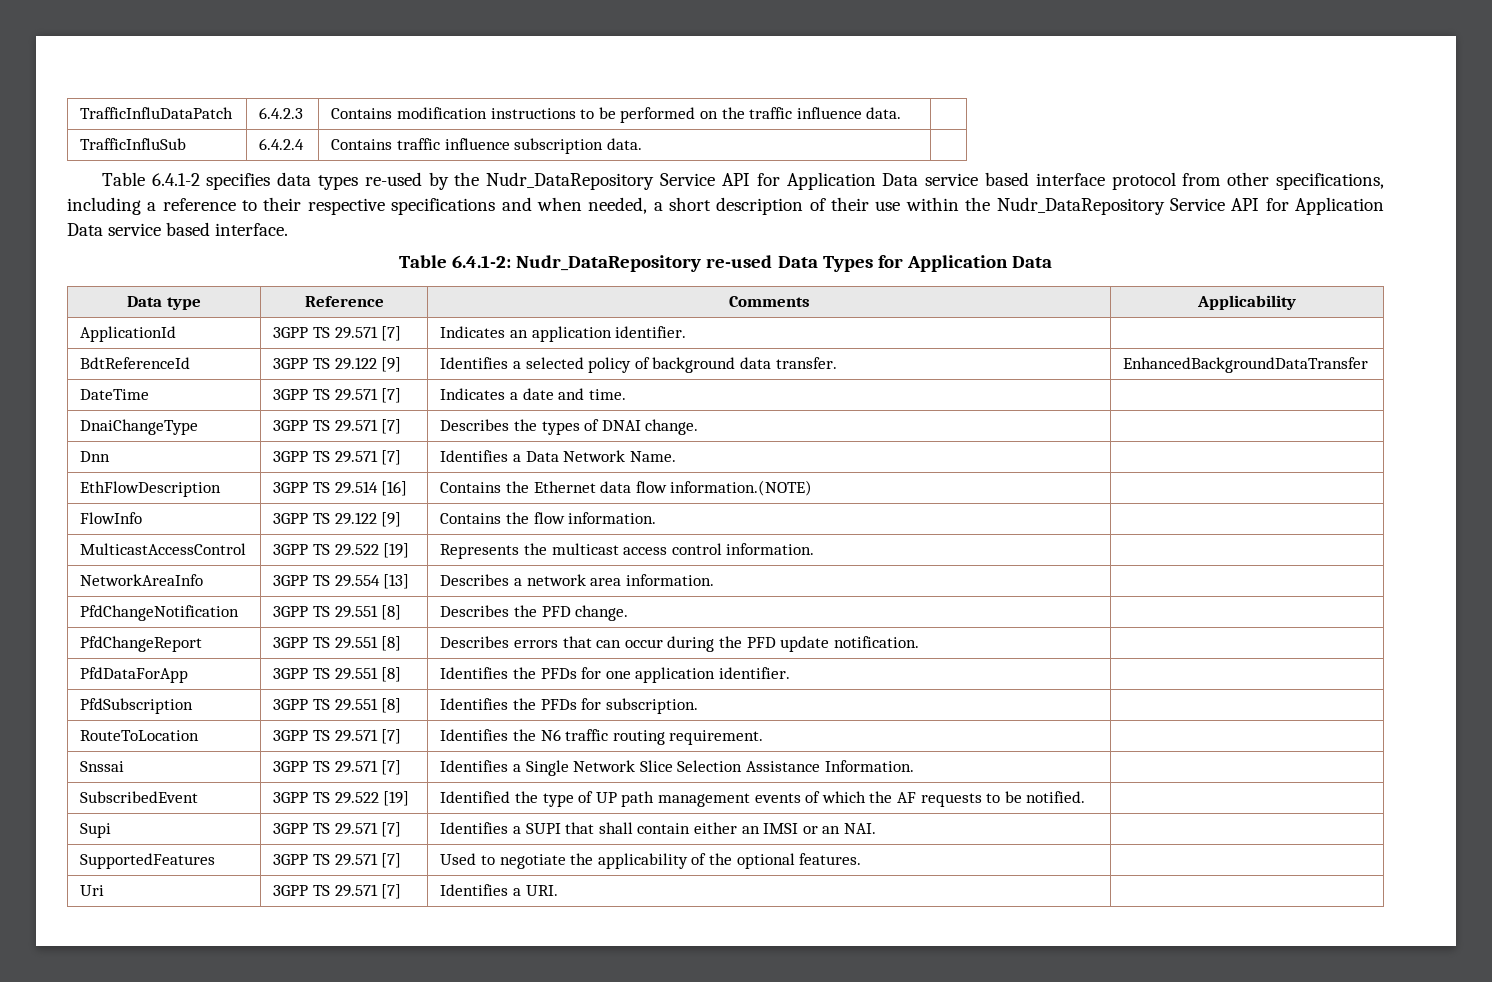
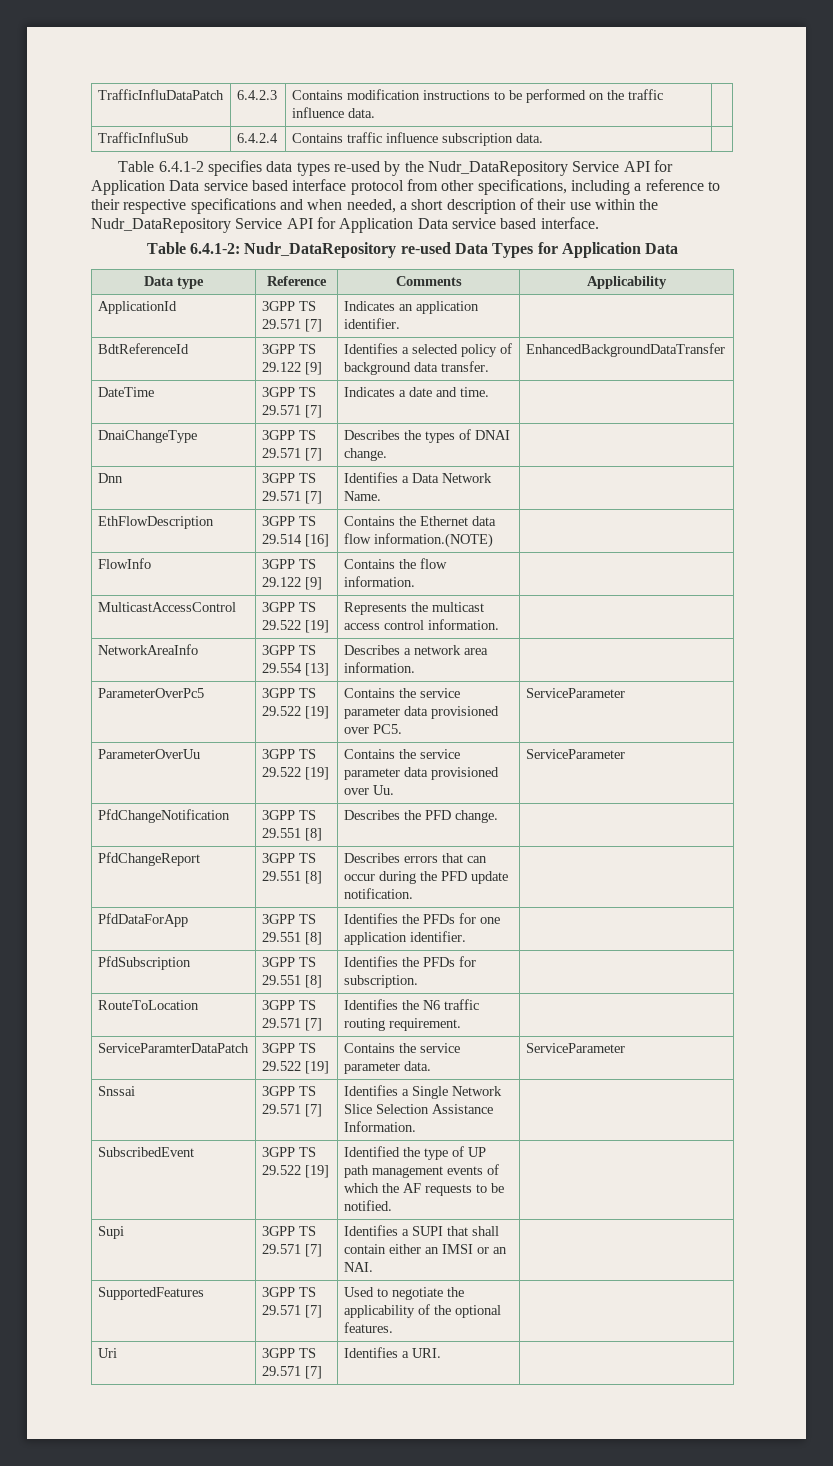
+ ParameterOverPc5 | 3GPP TS 29.522 [19] | Contains the service parameter data provisioned over PC5. | ServiceParameter
+ ParameterOverUu | 3GPP TS 29.522 [19] | Contains the service parameter data provisioned over Uu. | ServiceParameter
+ ServiceParamterDataPatch | 3GPP TS 29.522 [19] | Contains the service parameter data. | ServiceParameter

